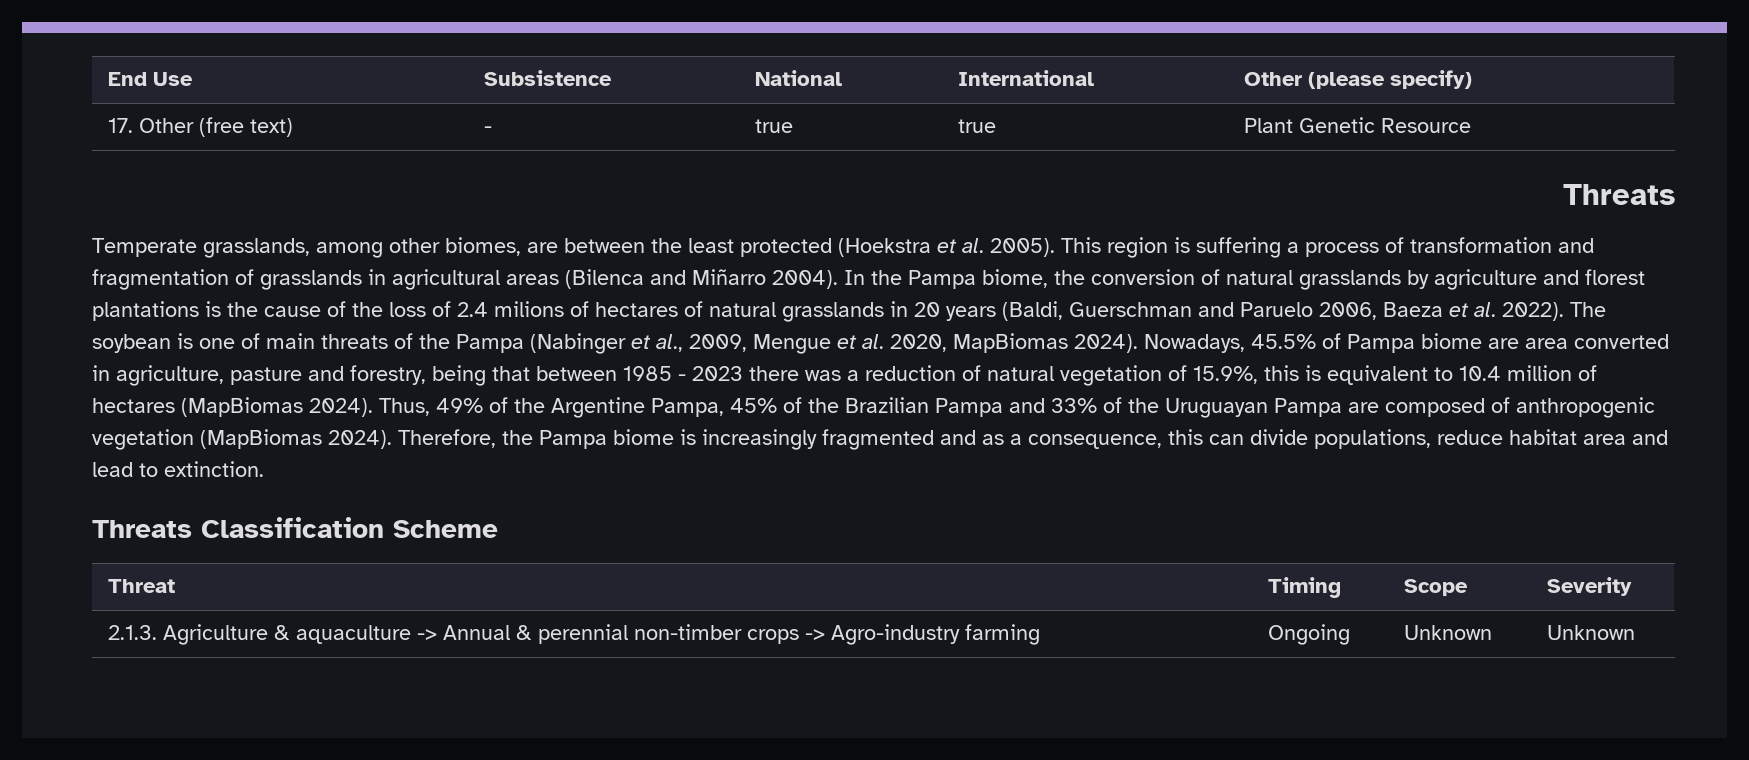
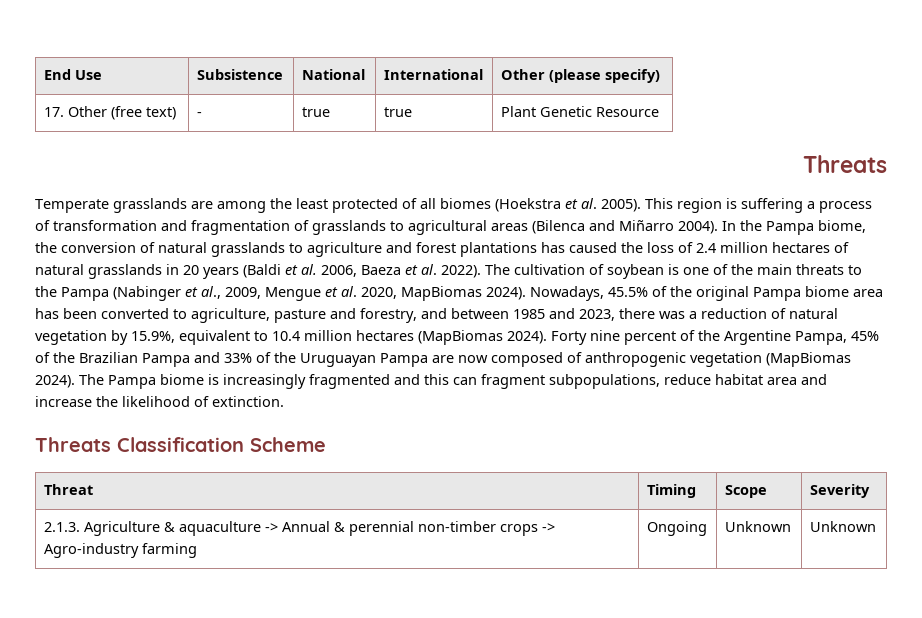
- Temperate grasslands, among other biomes, are between the least protected (Hoekstra et al. 2005).
+ Temperate grasslands are among the least protected of all biomes (Hoekstra et al. 2005).
- This region is suffering a process of transformation and fragmentation of grasslands in agricultural areas (Bilenca and Miñarro 2004).
+ This region is suffering a process of transformation and fragmentation of grasslands to agricultural areas (Bilenca and Miñarro 2004).
- In the Pampa biome, the conversion of natural grasslands by agriculture and florest plantations is the cause of the loss of 2.4 milions of hectares of natural grasslands in 20 years (Baldi, Guerschman and Paruelo 2006, Baeza et al. 2022).
+ In the Pampa biome, the conversion of natural grasslands to agriculture and forest plantations has caused the loss of 2.4 million hectares of natural grasslands in 20 years (Baldi et al. 2006, Baeza et al. 2022).
- The soybean is one of main threats of the Pampa (Nabinger et al., 2009, Mengue et al. 2020, MapBiomas 2024).
+ The cultivation of soybean is one of the main threats to the Pampa (Nabinger et al., 2009, Mengue et al. 2020, MapBiomas 2024).
- Nowadays, 45.5% of Pampa biome are area converted in agriculture, pasture and forestry, being that between 1985 - 2023 there was a reduction of natural vegetation of 15.9%, this is equivalent to 10.4 million of hectares (MapBiomas 2024).
+ Nowadays, 45.5% of the original Pampa biome area has been converted to agriculture, pasture and forestry, and between 1985 and 2023, there was a reduction of natural vegetation by 15.9%, equivalent to 10.4 million hectares (MapBiomas 2024).
- Thus, 49% of the Argentine Pampa, 45% of the Brazilian Pampa and 33% of the Uruguayan Pampa are composed of anthropogenic vegetation (MapBiomas 2024).
+ Forty nine percent of the Argentine Pampa, 45% of the Brazilian Pampa and 33% of the Uruguayan Pampa are now composed of anthropogenic vegetation (MapBiomas 2024).
- Therefore, the Pampa biome is increasingly fragmented and as a consequence, this can divide populations, reduce habitat area and lead to extinction.
+ The Pampa biome is increasingly fragmented and this can fragment subpopulations, reduce habitat area and increase the likelihood of extinction.

